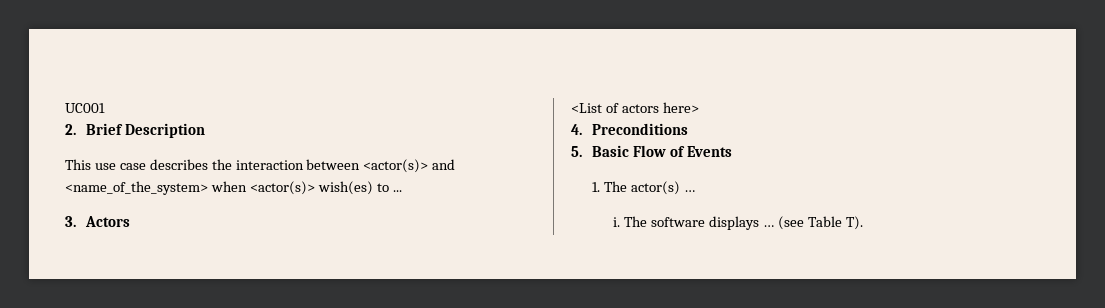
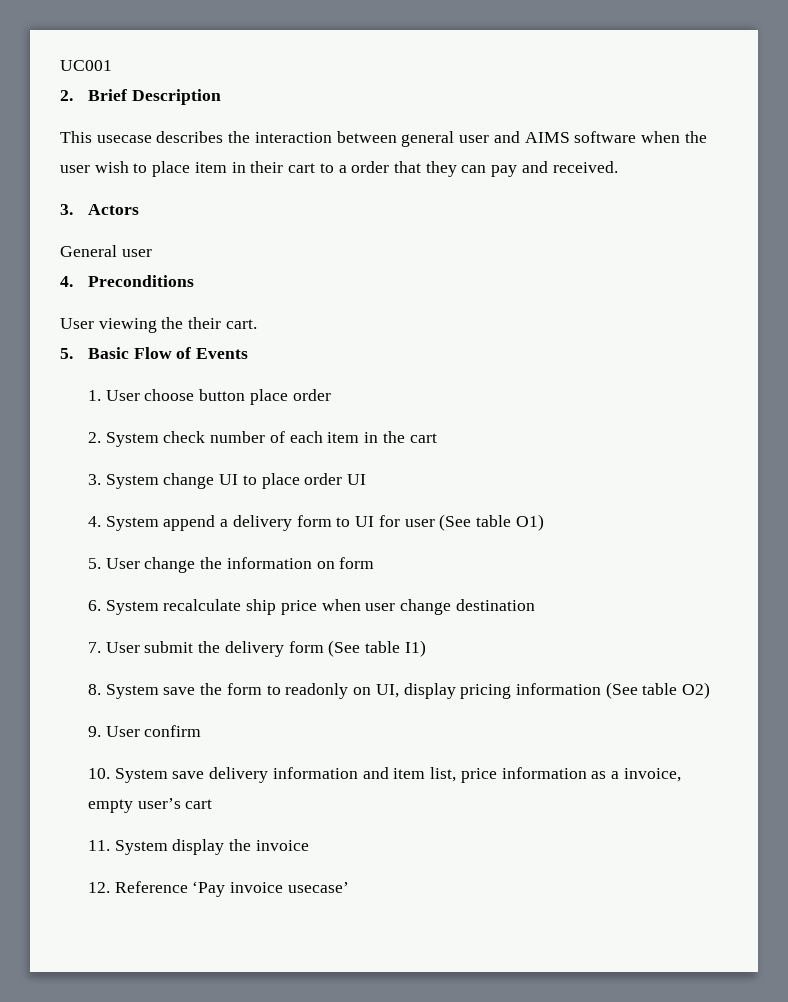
- This use case describes the interaction between <actor(s)> and <name_of_the_system> when <actor(s)> wish(es) to ...
+ This usecase describes the interaction between general user and AIMS software when the user wish to place item in their cart to a order that they can pay and received.
  3. Actors
- <List of actors here>
+ General user
  4. Preconditions
+ User viewing the their cart.
- 1. The actor(s) …
- i. The software displays … (see Table T).
+ 1. User choose button place order
+ 2. System check number of each item in the cart
+ 3. System change UI to place order UI
+ 4. System append a delivery form to UI for user (See table O1)
+ 5. User change the information on form
+ 6. System recalculate ship price when user change destination
+ 7. User submit the delivery form (See table I1)
+ 8. System save the form to readonly on UI, display pricing information (See table O2)
+ 9. User confirm
+ 10. System save delivery information and item list, price information as a invoice, empty user’s cart
+ 11. System display the invoice
+ 12. Reference ‘Pay invoice usecase’

